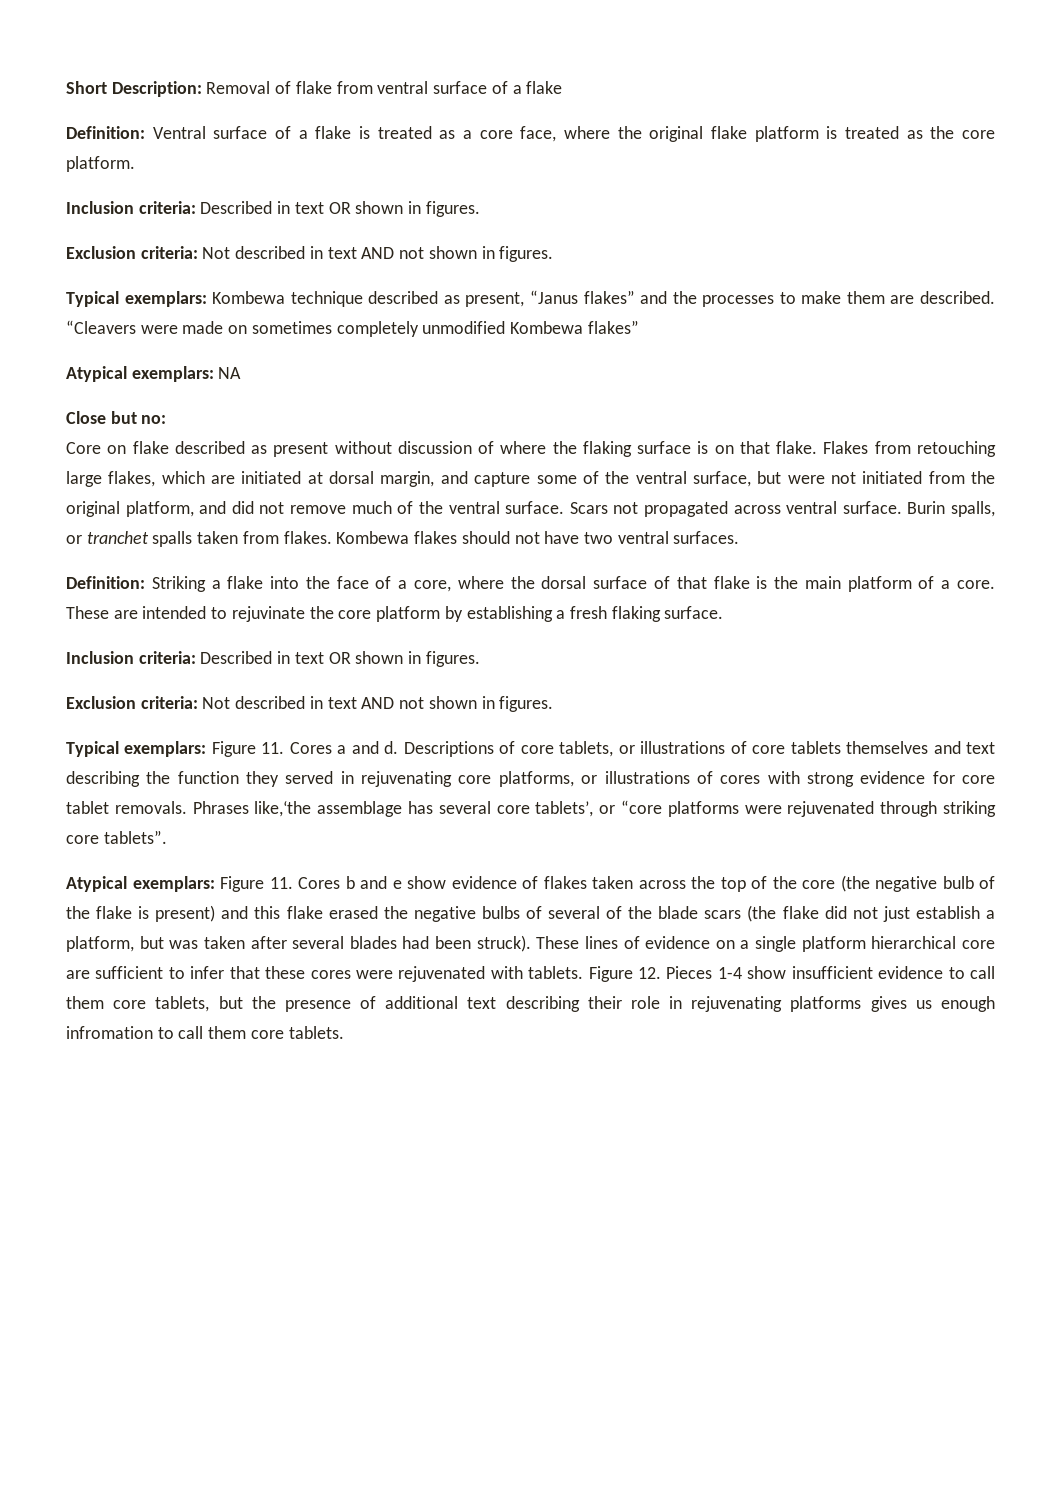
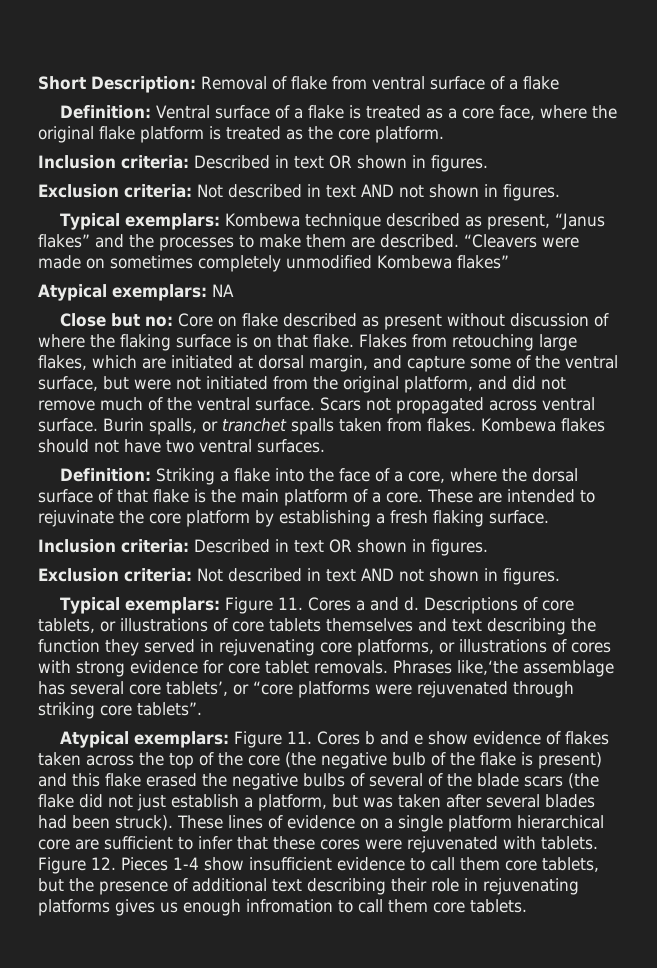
- Close but no:
- Core on flake described as present without discussion of where the flaking surface is on that flake.
+ Close but no: Core on flake described as present without discussion of where the flaking surface is on that flake.

